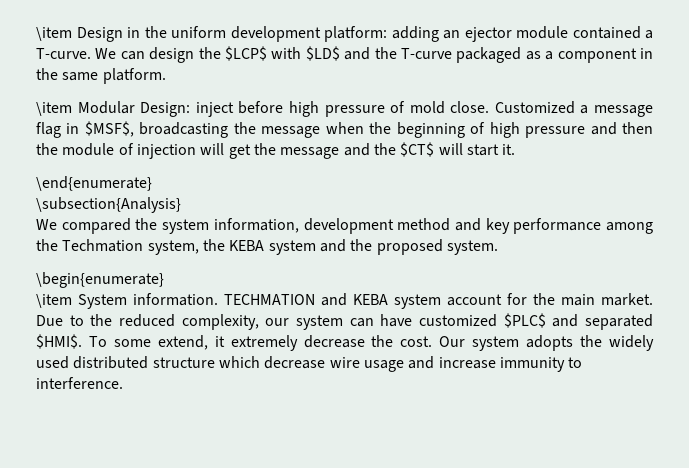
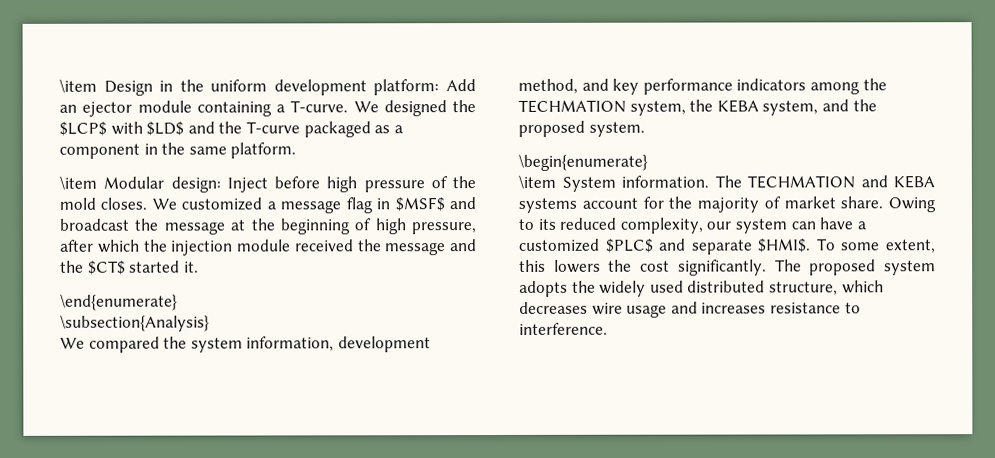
- \item Design in the uniform development platform: adding an ejector module contained a T-curve.
+ \item Design in the uniform development platform: Add an ejector module containing a T-curve.
- We can design the $LCP$ with $LD$ and the T-curve packaged as a component in the same platform.
+ We designed the $LCP$ with $LD$ and the T-curve packaged as a component in the same platform.
- \item Modular Design: inject before high pressure of mold close. Customized a message flag in $MSF$, broadcasting the message when the beginning of high pressure and then the module of injection will get the message and the $CT$ will start it.
+ \item Modular design: Inject before high pressure of the mold closes. We customized a message flag in $MSF$ and broadcast the message at the beginning of high pressure, after which the injection module received the message and the $CT$ started it.
- We compared the system information, development method and key performance among the Techmation system, the KEBA system and the proposed system.
+ We compared the system information, development method, and key performance indicators among the TECHMATION system, the KEBA system, and the proposed system.
- TECHMATION and KEBA system account for the main market. Due to the reduced complexity, our system can have customized $PLC$ and separated $HMI$.
+ The TECHMATION and KEBA systems account for the majority of market share. Owing to its reduced complexity, our system can have a customized $PLC$ and separate $HMI$.
- To some extend, it extremely decrease the cost. Our system adopts the widely used distributed structure which decrease wire usage and increase immunity to interference.
+ To some extent, this lowers the cost significantly. The proposed system adopts the widely used distributed structure, which decreases wire usage and increases resistance to interference.

